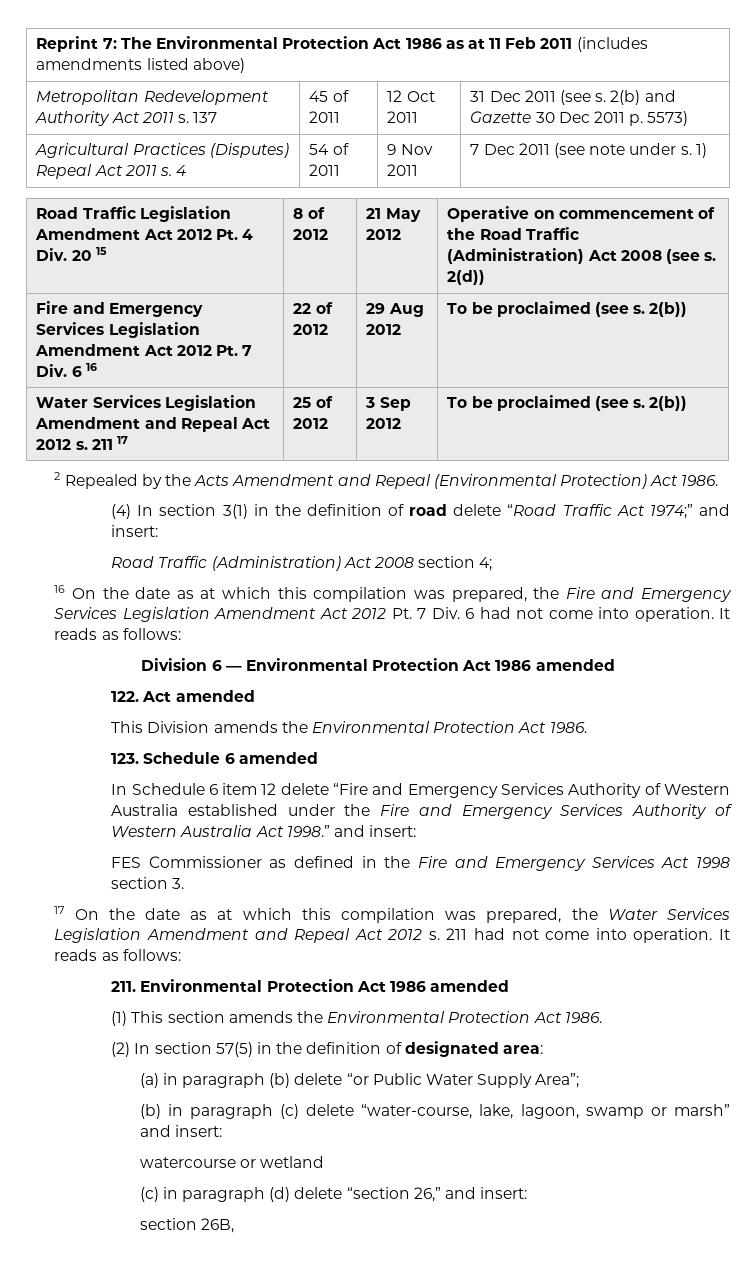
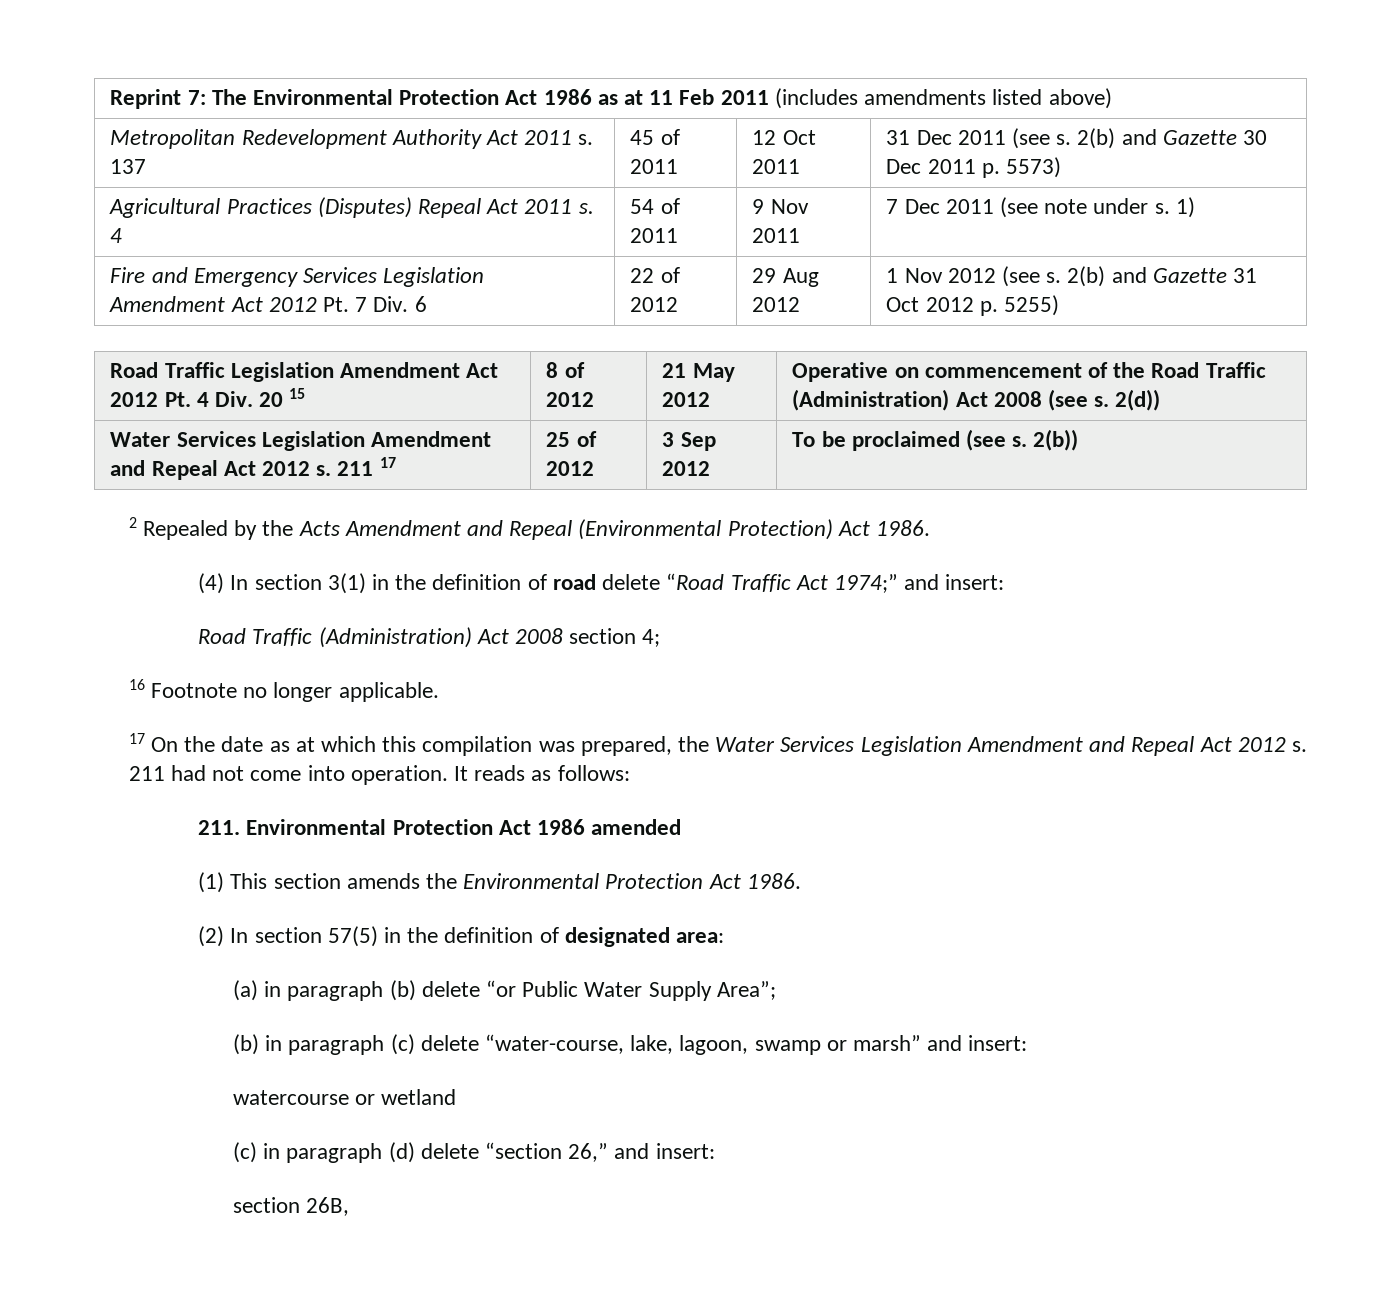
+ Fire and Emergency Services Legislation Amendment Act 2012 Pt. 7 Div. 6 | 22 of 2012 | 29 Aug 2012 | 1 Nov 2012 (see s. 2(b) and Gazette 31 Oct 2012 p. 5255)
- Fire and Emergency Services Legislation Amendment Act 2012 Pt. 7 Div. 6 16 | 22 of 2012 | 29 Aug 2012 | To be proclaimed (see s. 2(b))
- 16 On the date as at which this compilation was prepared, the Fire and Emergency Services Legislation Amendment Act 2012 Pt. 7 Div. 6 had not come into operation. It reads as follows:
- Division 6 — Environmental Protection Act 1986 amended
- 122. Act amended
- This Division amends the Environmental Protection Act 1986.
- 123. Schedule 6 amended
- In Schedule 6 item 12 delete “Fire and Emergency Services Authority of Western Australia established under the Fire and Emergency Services Authority of Western Australia Act 1998.” and insert:
- FES Commissioner as defined in the Fire and Emergency Services Act 1998 section 3.
+ 16 Footnote no longer applicable.

